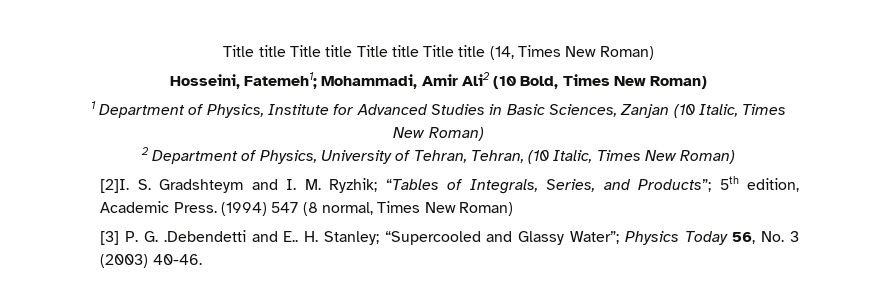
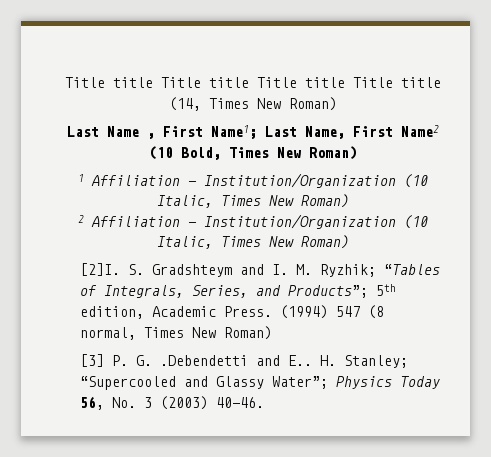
- Hosseini, Fatemeh1; Mohammadi, Amir Ali2 (10 Bold, Times New Roman)
+ Last Name , First Name1; Last Name, First Name2 (10 Bold, Times New Roman)
- 1 Department of Physics, Institute for Advanced Studies in Basic Sciences, Zanjan (10 Italic, Times New Roman)
+ 1 Affiliation - Institution/Organization (10 Italic, Times New Roman)
- 2 Department of Physics, University of Tehran, Tehran, (10 Italic, Times New Roman)
+ 2 Affiliation - Institution/Organization (10 Italic, Times New Roman)

